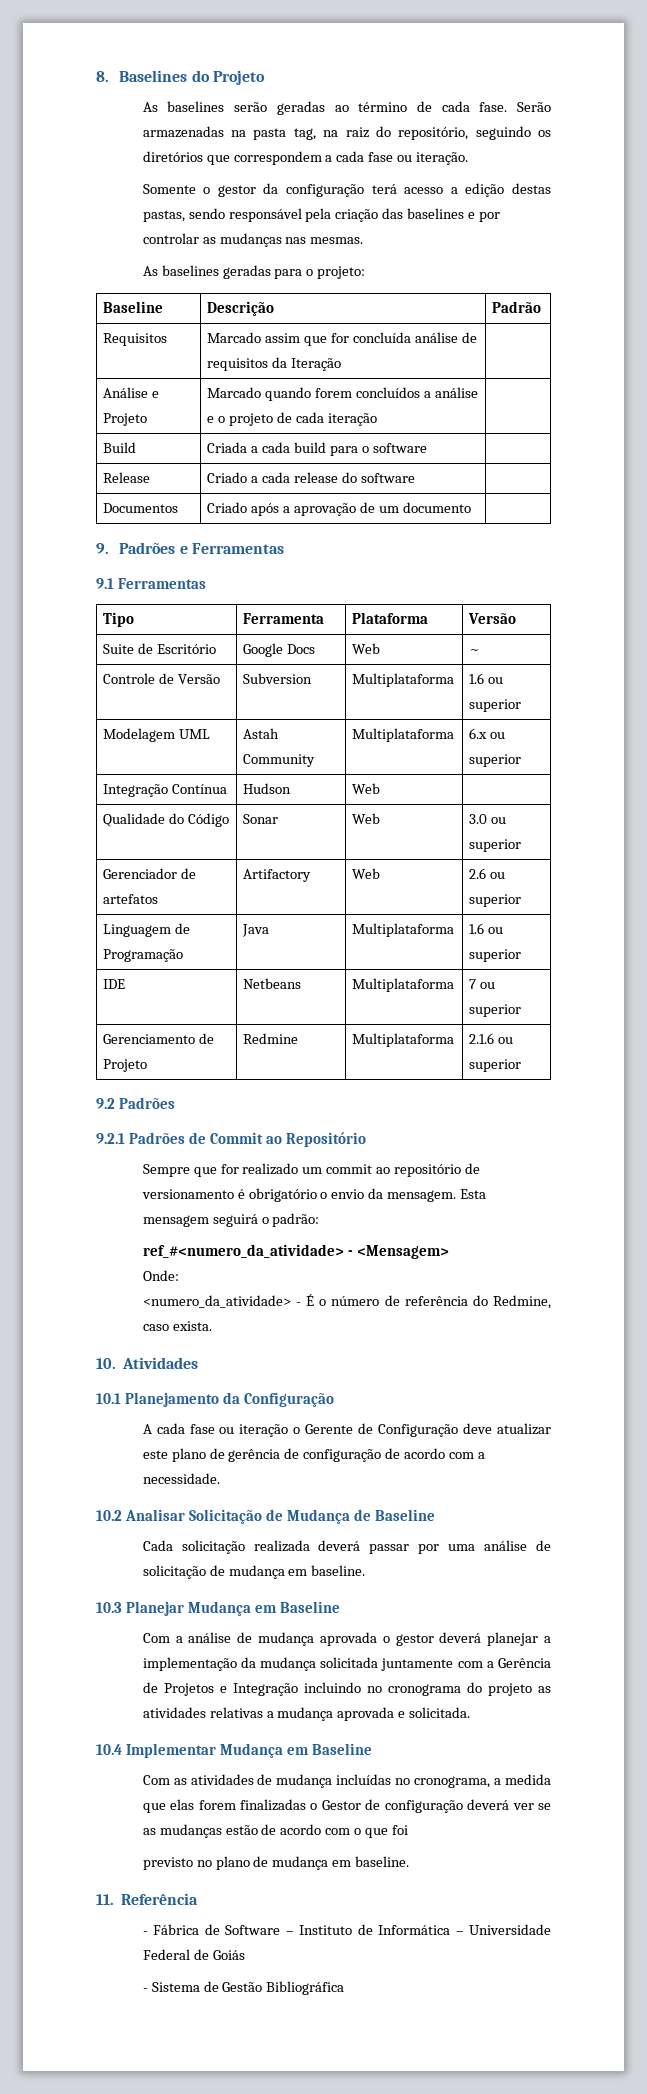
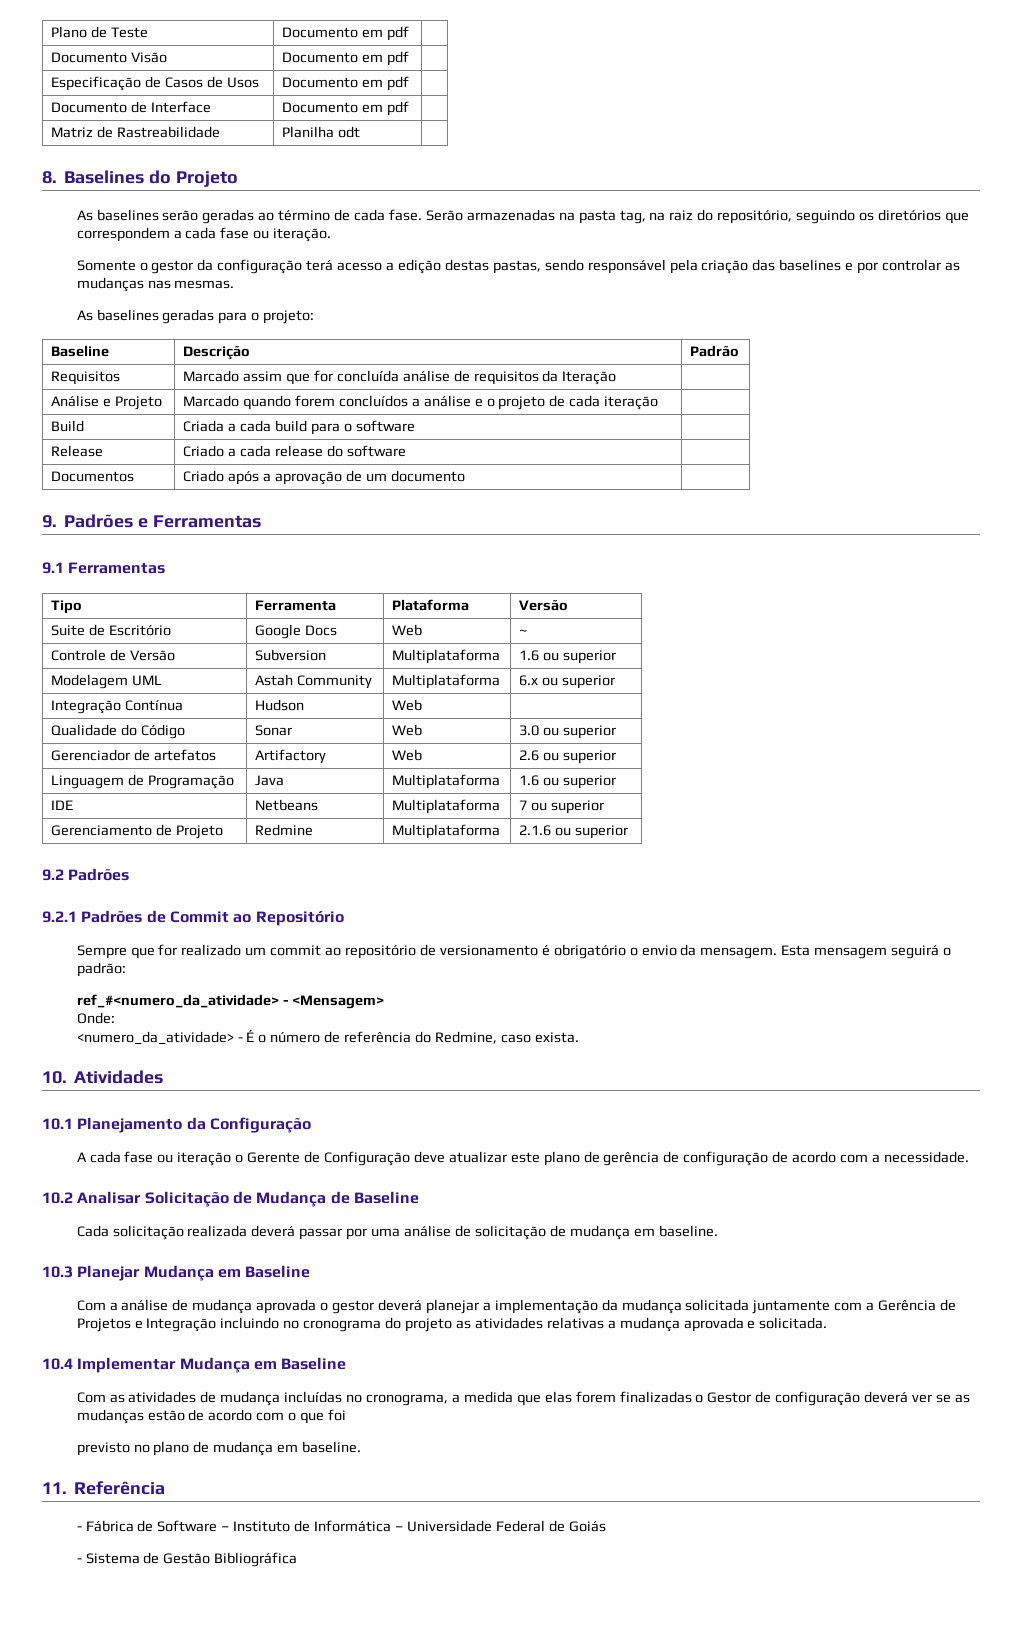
+ Plano de Teste | Documento em pdf |
+ Documento Visão | Documento em pdf |
+ Especificação de Casos de Usos | Documento em pdf |
+ Documento de Interface | Documento em pdf |
+ Matriz de Rastreabilidade | Planilha odt |

